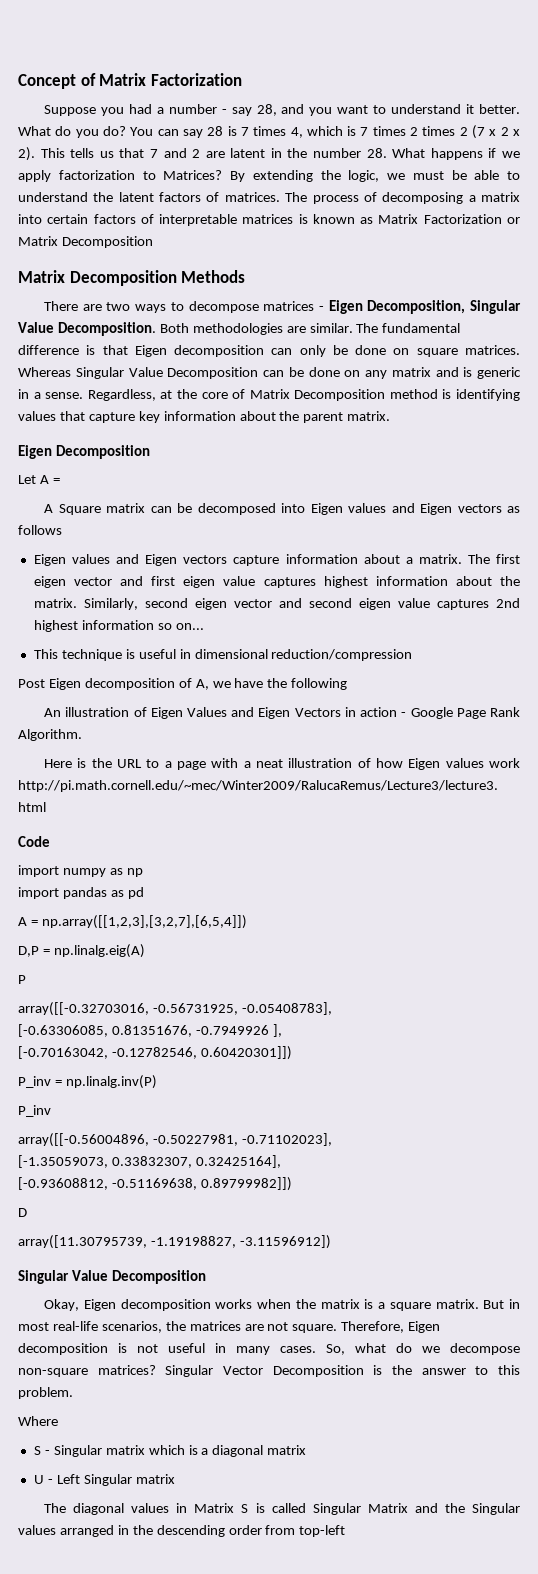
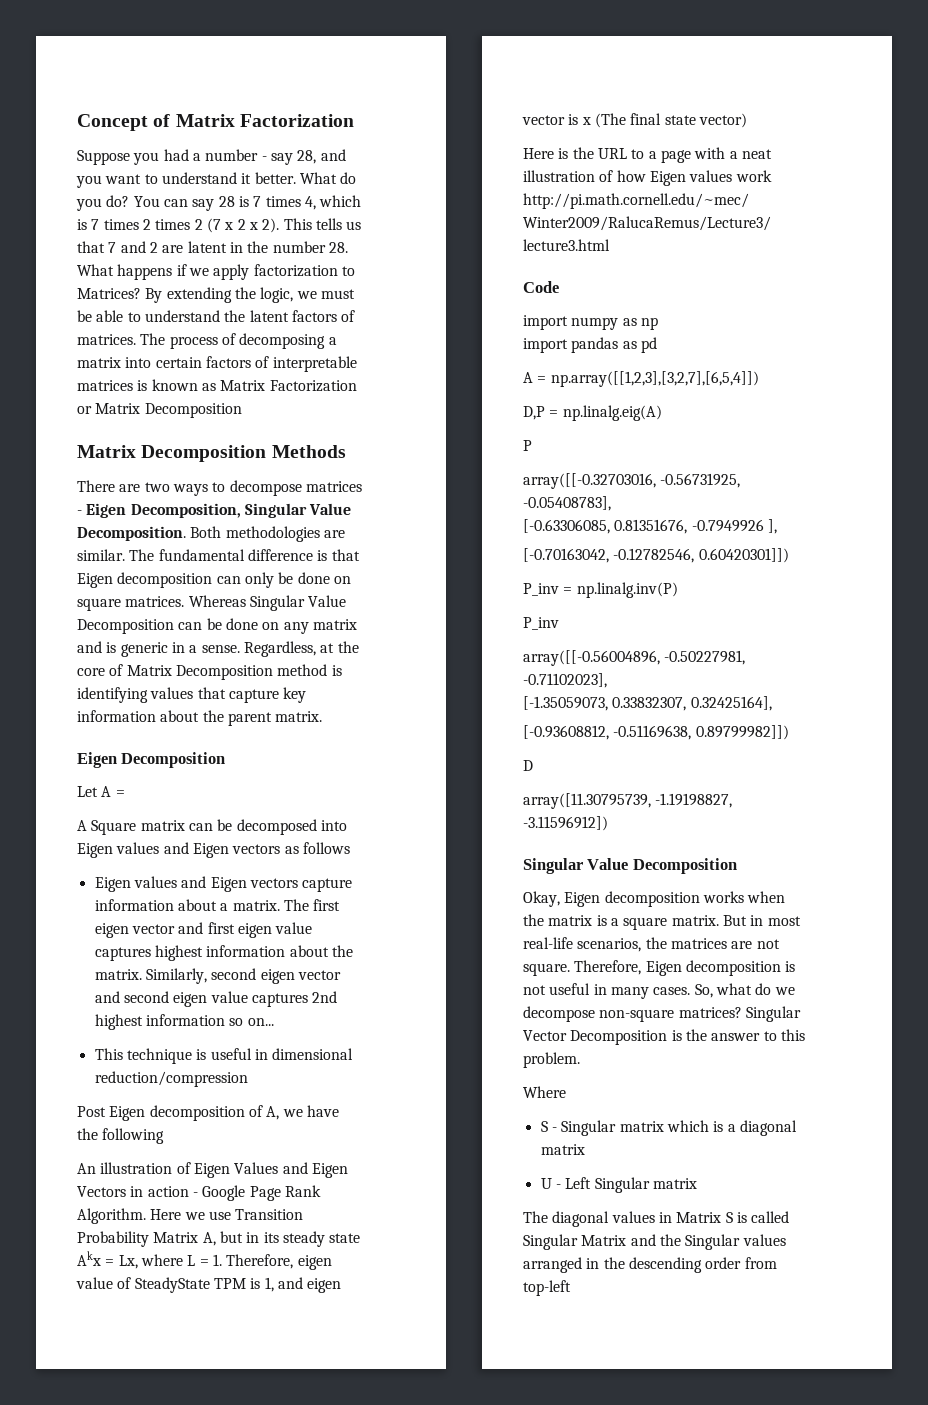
+ Here we use Transition Probability Matrix A, but in its steady state Akx = Lx, where L = 1. Therefore, eigen value of SteadyState TPM is 1, and eigen vector is x (The final state vector)

